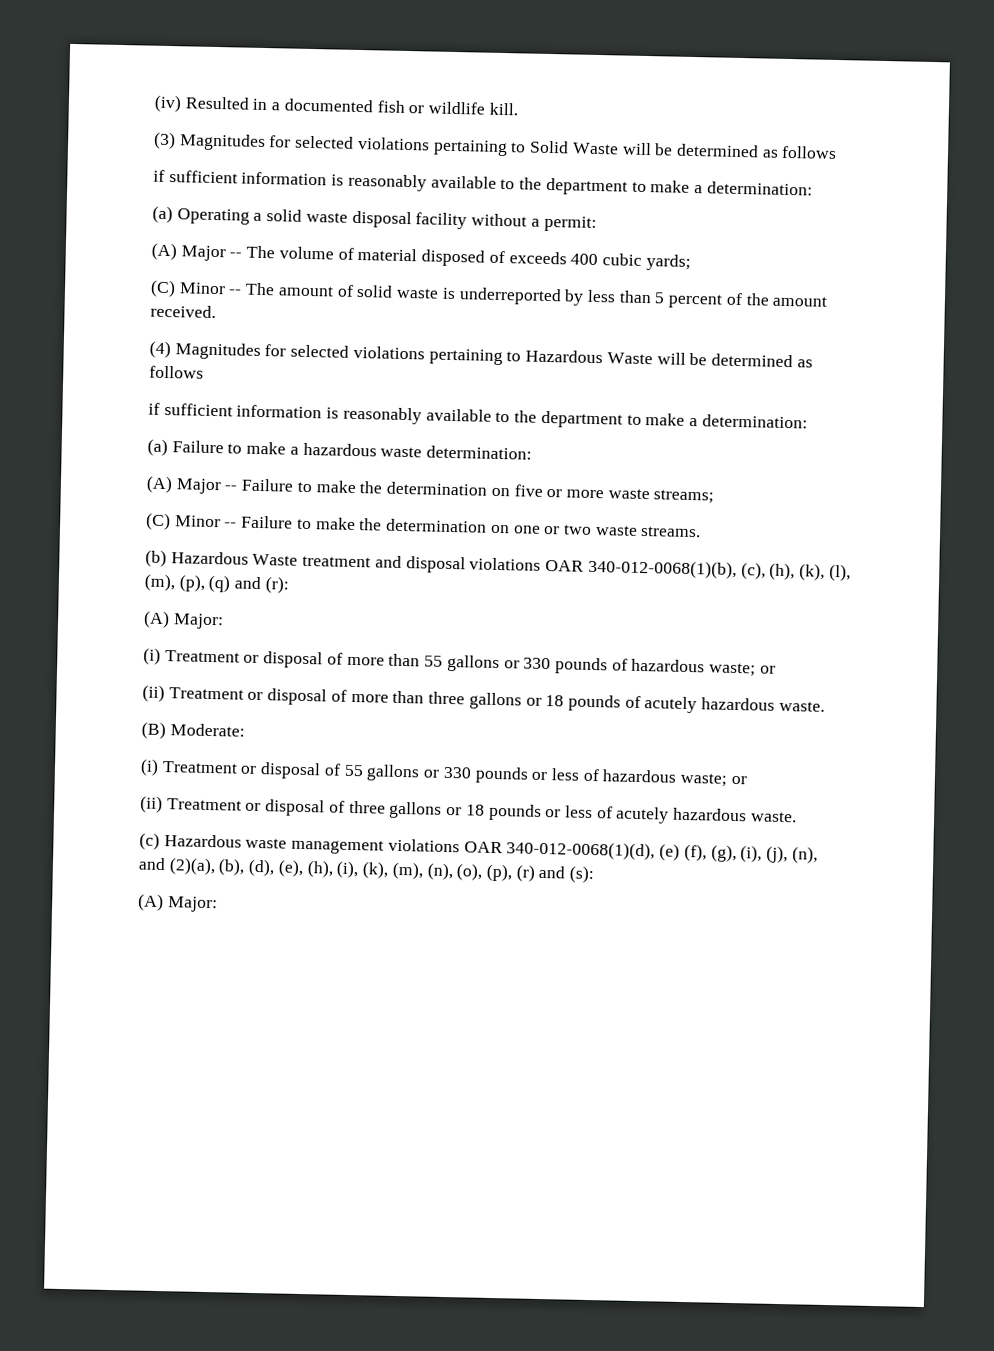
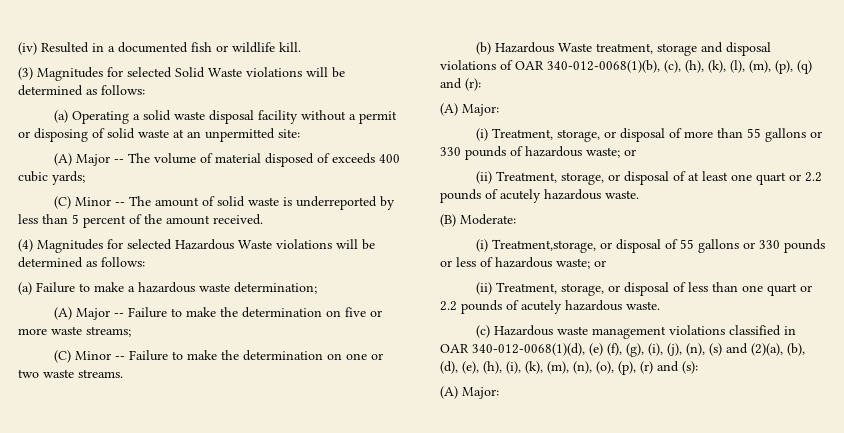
- (3) Magnitudes for selected violations pertaining to Solid Waste will be determined as follows
- if sufficient information is reasonably available to the department to make a determination:
+ (3) Magnitudes for selected Solid Waste violations will be determined as follows:
- (a) Operating a solid waste disposal facility without a permit:
+ (a) Operating a solid waste disposal facility without a permit or disposing of solid waste at an unpermitted site:
- (4) Magnitudes for selected violations pertaining to Hazardous Waste will be determined as follows
- if sufficient information is reasonably available to the department to make a determination:
+ (4) Magnitudes for selected Hazardous Waste violations will be determined as follows:
- (a) Failure to make a hazardous waste determination:
+ (a) Failure to make a hazardous waste determination;
- (b) Hazardous Waste treatment and disposal violations OAR 340-012-0068(1)(b), (c), (h), (k), (l), (m), (p), (q) and (r):
+ (b) Hazardous Waste treatment, storage and disposal violations of OAR 340-012-0068(1)(b), (c), (h), (k), (l), (m), (p), (q) and (r):
- (i) Treatment or disposal of more than 55 gallons or 330 pounds of hazardous waste; or
+ (i) Treatment, storage, or disposal of more than 55 gallons or 330 pounds of hazardous waste; or
- (ii) Treatment or disposal of more than three gallons or 18 pounds of acutely hazardous waste.
+ (ii) Treatment, storage, or disposal of at least one quart or 2.2 pounds of acutely hazardous waste.
- (i) Treatment or disposal of 55 gallons or 330 pounds or less of hazardous waste; or
+ (i) Treatment,storage, or disposal of 55 gallons or 330 pounds or less of hazardous waste; or
- (ii) Treatment or disposal of three gallons or 18 pounds or less of acutely hazardous waste.
+ (ii) Treatment, storage, or disposal of less than one quart or 2.2 pounds of acutely hazardous waste.
- (c) Hazardous waste management violations OAR 340-012-0068(1)(d), (e) (f), (g), (i), (j), (n), and (2)(a), (b), (d), (e), (h), (i), (k), (m), (n), (o), (p), (r) and (s):
+ (c) Hazardous waste management violations classified in OAR 340-012-0068(1)(d), (e) (f), (g), (i), (j), (n), (s) and (2)(a), (b), (d), (e), (h), (i), (k), (m), (n), (o), (p), (r) and (s):

